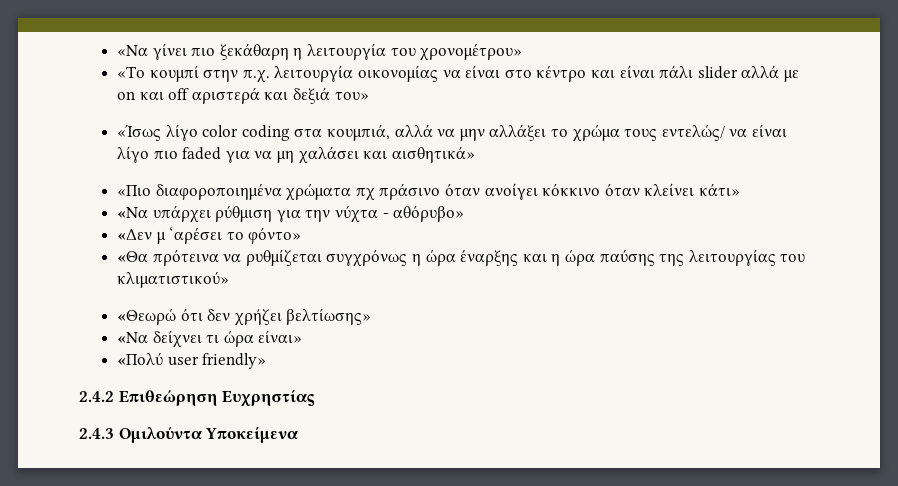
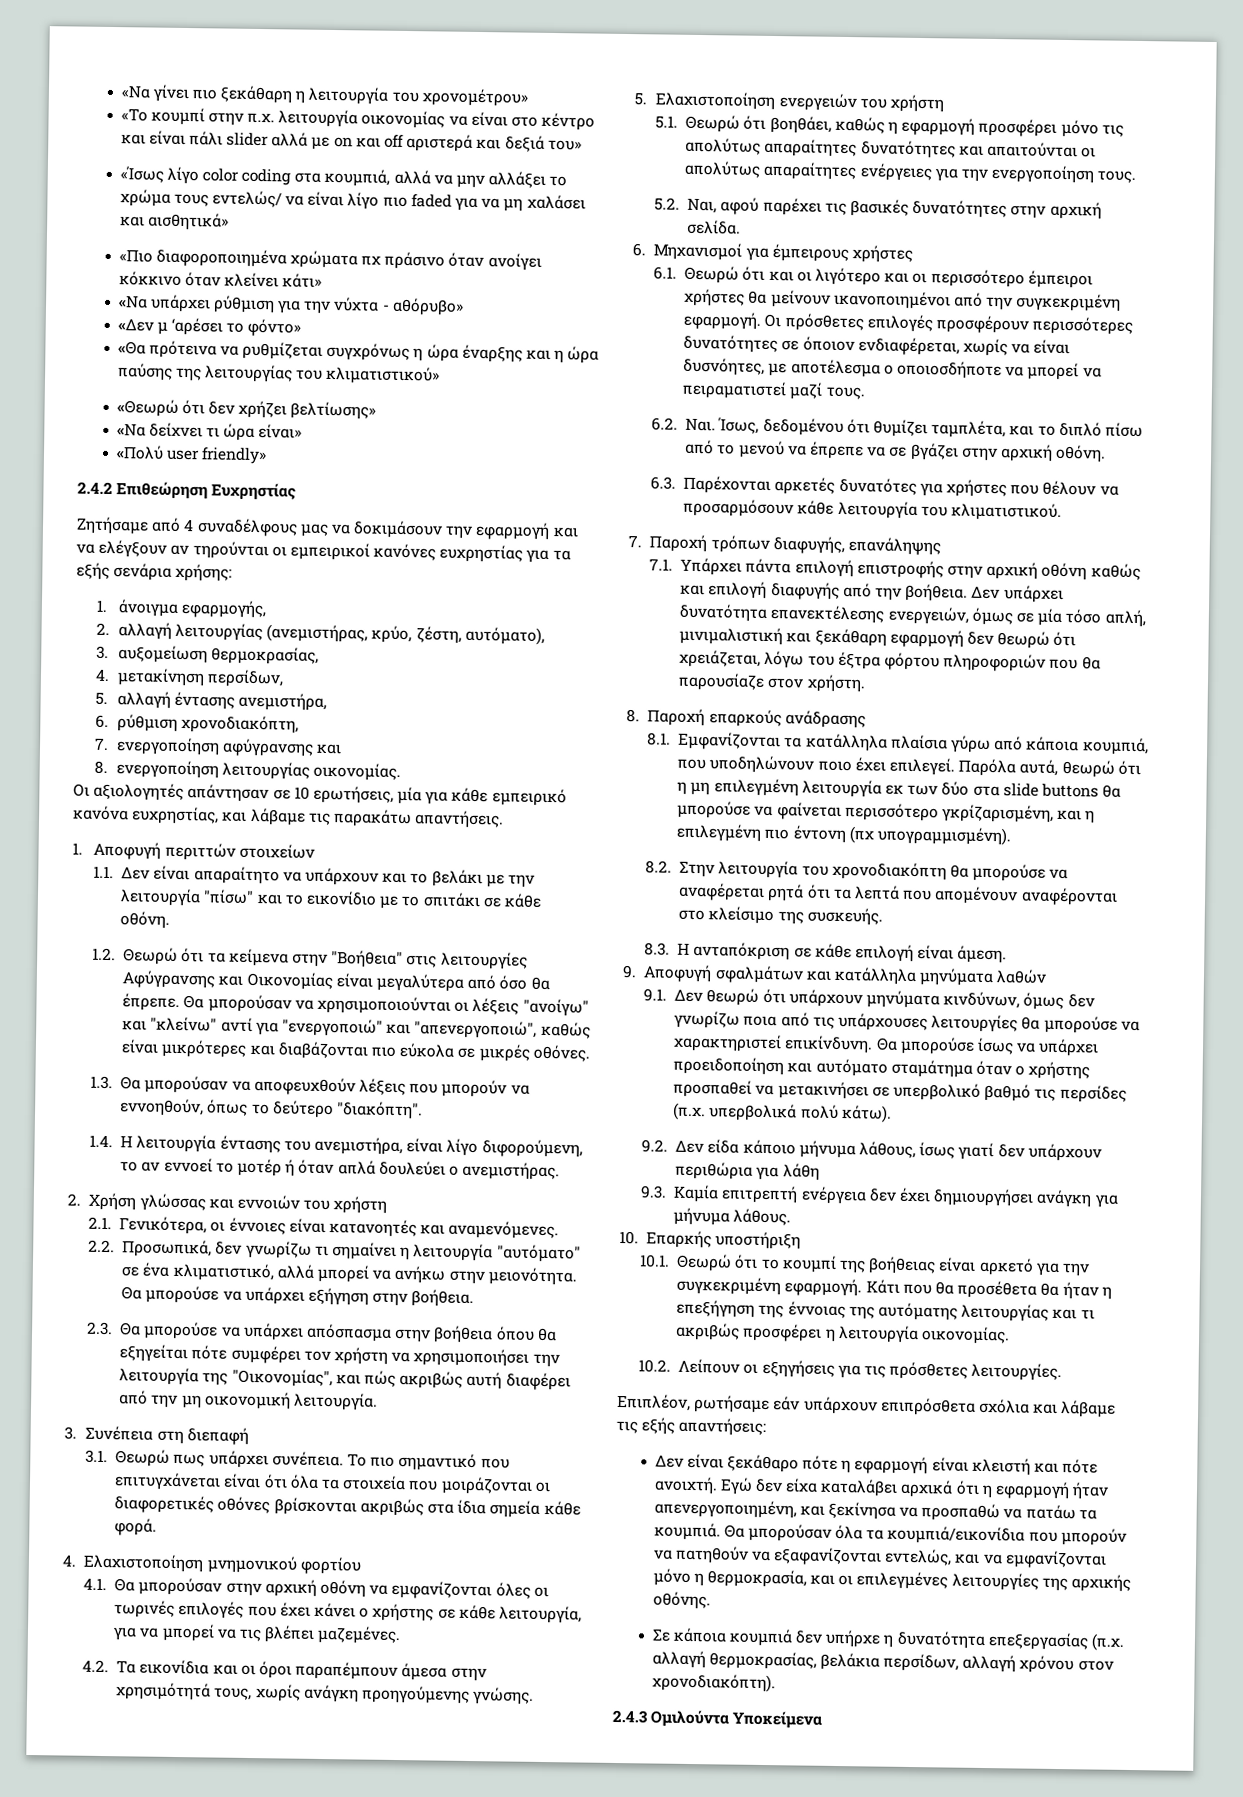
+ Ζητήσαμε από 4 συναδέλφους μας να δοκιμάσουν την εφαρμογή και να ελέγξουν αν τηρούνται οι εμπειρικοί κανόνες ευχρηστίας για τα εξής σενάρια χρήσης:
+ 1. άνοιγμα εφαρμογής,
+ 2. αλλαγή λειτουργίας (ανεμιστήρας, κρύο, ζέστη, αυτόματο),
+ 3. αυξομείωση θερμοκρασίας,
+ 4. μετακίνηση περσίδων,
+ 5. αλλαγή έντασης ανεμιστήρα,
+ 6. ρύθμιση χρονοδιακόπτη,
+ 7. ενεργοποίηση αφύγρανσης και
+ 8. ενεργοποίηση λειτουργίας οικονομίας.
+ Οι αξιολογητές απάντησαν σε 10 ερωτήσεις, μία για κάθε εμπειρικό κανόνα ευχρηστίας, και λάβαμε τις παρακάτω απαντήσεις.
+ 1. Αποφυγή περιττών στοιχείων
+ 1.1. Δεν είναι απαραίτητο να υπάρχουν και το βελάκι με την λειτουργία "πίσω" και το εικονίδιο με το σπιτάκι σε κάθε οθόνη.
+ 1.2. Θεωρώ ότι τα κείμενα στην "Βοήθεια" στις λειτουργίες Αφύγρανσης και Οικονομίας είναι μεγαλύτερα από όσο θα έπρεπε. Θα μπορούσαν να χρησιμοποιούνται οι λέξεις "ανοίγω" και "κλείνω" αντί για "ενεργοποιώ" και "απενεργοποιώ", καθώς είναι μικρότερες και διαβάζονται πιο εύκολα σε μικρές οθόνες.
+ 1.3. Θα μπορούσαν να αποφευχθούν λέξεις που μπορούν να εννοηθούν, όπως το δεύτερο "διακόπτη".
+ 1.4. Η λειτουργία έντασης του ανεμιστήρα, είναι λίγο διφορούμενη, το αν εννοεί το μοτέρ ή όταν απλά δουλεύει ο ανεμιστήρας.
+ 2. Χρήση γλώσσας και εννοιών του χρήστη
+ 2.1. Γενικότερα, οι έννοιες είναι κατανοητές και αναμενόμενες.
+ 2.2. Προσωπικά, δεν γνωρίζω τι σημαίνει η λειτουργία "αυτόματο" σε ένα κλιματιστικό, αλλά μπορεί να ανήκω στην μειονότητα. Θα μπορούσε να υπάρχει εξήγηση στην βοήθεια.
+ 2.3. Θα μπορούσε να υπάρχει απόσπασμα στην βοήθεια όπου θα εξηγείται πότε συμφέρει τον χρήστη να χρησιμοποιήσει την λειτουργία της "Οικονομίας", και πώς ακριβώς αυτή διαφέρει από την μη οικονομική λειτουργία.
+ 3. Συνέπεια στη διεπαφή
+ 3.1. Θεωρώ πως υπάρχει συνέπεια. Το πιο σημαντικό που επιτυγχάνεται είναι ότι όλα τα στοιχεία που μοιράζονται οι διαφορετικές οθόνες βρίσκονται ακριβώς στα ίδια σημεία κάθε φορά.
+ 4. Ελαχιστοποίηση μνημονικού φορτίου
+ 4.1. Θα μπορούσαν στην αρχική οθόνη να εμφανίζονται όλες οι τωρινές επιλογές που έχει κάνει ο χρήστης σε κάθε λειτουργία, για να μπορεί να τις βλέπει μαζεμένες.
+ 4.2. Τα εικονίδια και οι όροι παραπέμπουν άμεσα στην χρησιμότητά τους, χωρίς ανάγκη προηγούμενης γνώσης.
+ 5. Ελαχιστοποίηση ενεργειών του χρήστη
+ 5.1. Θεωρώ ότι βοηθάει, καθώς η εφαρμογή προσφέρει μόνο τις απολύτως απαραίτητες δυνατότητες και απαιτούνται οι απολύτως απαραίτητες ενέργειες για την ενεργοποίηση τους.
+ 5.2. Ναι, αφού παρέχει τις βασικές δυνατότητες στην αρχική σελίδα.
+ 6. Μηχανισμοί για έμπειρους χρήστες
+ 6.1. Θεωρώ ότι και οι λιγότερο και οι περισσότερο έμπειροι χρήστες θα μείνουν ικανοποιημένοι από την συγκεκριμένη εφαρμογή. Οι πρόσθετες επιλογές προσφέρουν περισσότερες δυνατότητες σε όποιον ενδιαφέρεται, χωρίς να είναι δυσνόητες, με αποτέλεσμα ο οποιοσδήποτε να μπορεί να πειραματιστεί μαζί τους.
+ 6.2. Ναι. Ίσως, δεδομένου ότι θυμίζει ταμπλέτα, και το διπλό πίσω από το μενού να έπρεπε να σε βγάζει στην αρχική οθόνη.
+ 6.3. Παρέχονται αρκετές δυνατότες για χρήστες που θέλουν να προσαρμόσουν κάθε λειτουργία του κλιματιστικού.
+ 7. Παροχή τρόπων διαφυγής, επανάληψης
+ 7.1. Υπάρχει πάντα επιλογή επιστροφής στην αρχική οθόνη καθώς και επιλογή διαφυγής από την βοήθεια. Δεν υπάρχει δυνατότητα επανεκτέλεσης ενεργειών, όμως σε μία τόσο απλή, μινιμαλιστική και ξεκάθαρη εφαρμογή δεν θεωρώ ότι χρειάζεται, λόγω του έξτρα φόρτου πληροφοριών που θα παρουσίαζε στον χρήστη.
+ 8. Παροχή επαρκούς ανάδρασης
+ 8.1. Εμφανίζονται τα κατάλληλα πλαίσια γύρω από κάποια κουμπιά, που υποδηλώνουν ποιο έχει επιλεγεί. Παρόλα αυτά, θεωρώ ότι η μη επιλεγμένη λειτουργία εκ των δύο στα slide buttons θα μπορούσε να φαίνεται περισσότερο γκρίζαρισμένη, και η επιλεγμένη πιο έντονη (πχ υπογραμμισμένη).
+ 8.2. Στην λειτουργία του χρονοδιακόπτη θα μπορούσε να αναφέρεται ρητά ότι τα λεπτά που απομένουν αναφέρονται στο κλείσιμο της συσκευής.
+ 8.3. Η ανταπόκριση σε κάθε επιλογή είναι άμεση.
+ 9. Αποφυγή σφαλμάτων και κατάλληλα μηνύματα λαθών
+ 9.1. Δεν θεωρώ ότι υπάρχουν μηνύματα κινδύνων, όμως δεν γνωρίζω ποια από τις υπάρχουσες λειτουργίες θα μπορούσε να χαρακτηριστεί επικίνδυνη. Θα μπορούσε ίσως να υπάρχει προειδοποίηση και αυτόματο σταμάτημα όταν ο χρήστης προσπαθεί να μετακινήσει σε υπερβολικό βαθμό τις περσίδες (π.χ. υπερβολικά πολύ κάτω).
+ 9.2. Δεν είδα κάποιο μήνυμα λάθους, ίσως γιατί δεν υπάρχουν περιθώρια για λάθη
+ 9.3. Καμία επιτρεπτή ενέργεια δεν έχει δημιουργήσει ανάγκη για μήνυμα λάθους.
+ 10. Επαρκής υποστήριξη
+ 10.1. Θεωρώ ότι το κουμπί της βοήθειας είναι αρκετό για την συγκεκριμένη εφαρμογή. Κάτι που θα προσέθετα θα ήταν η επεξήγηση της έννοιας της αυτόματης λειτουργίας και τι ακριβώς προσφέρει η λειτουργία οικονομίας.
+ 10.2. Λείπουν οι εξηγήσεις για τις πρόσθετες λειτουργίες.
+ Επιπλέον, ρωτήσαμε εάν υπάρχουν επιπρόσθετα σχόλια και λάβαμε τις εξής απαντήσεις:
+ Δεν είναι ξεκάθαρο πότε η εφαρμογή είναι κλειστή και πότε ανοιχτή. Εγώ δεν είχα καταλάβει αρχικά ότι η εφαρμογή ήταν απενεργοποιημένη, και ξεκίνησα να προσπαθώ να πατάω τα κουμπιά. Θα μπορούσαν όλα τα κουμπιά/εικονίδια που μπορούν να πατηθούν να εξαφανίζονται εντελώς, και να εμφανίζονται μόνο η θερμοκρασία, και οι επιλεγμένες λειτουργίες της αρχικής οθόνης.
+ Σε κάποια κουμπιά δεν υπήρχε η δυνατότητα επεξεργασίας (π.χ. αλλαγή θερμοκρασίας, βελάκια περσίδων, αλλαγή χρόνου στον χρονοδιακόπτη).

